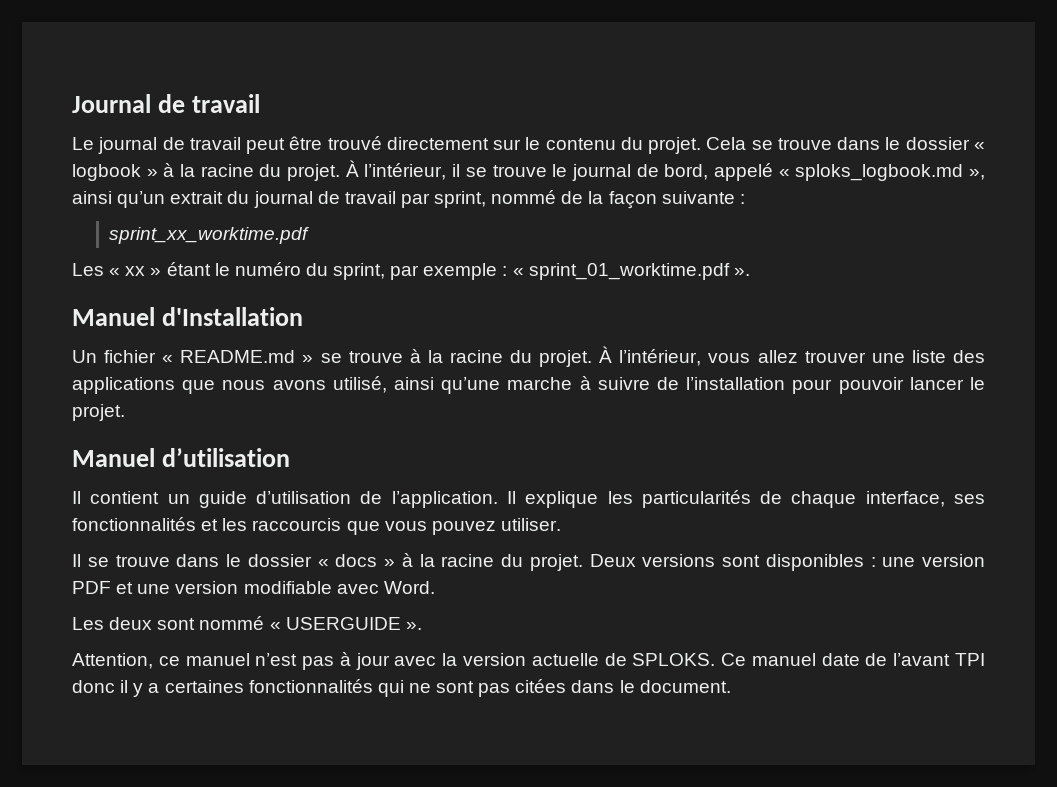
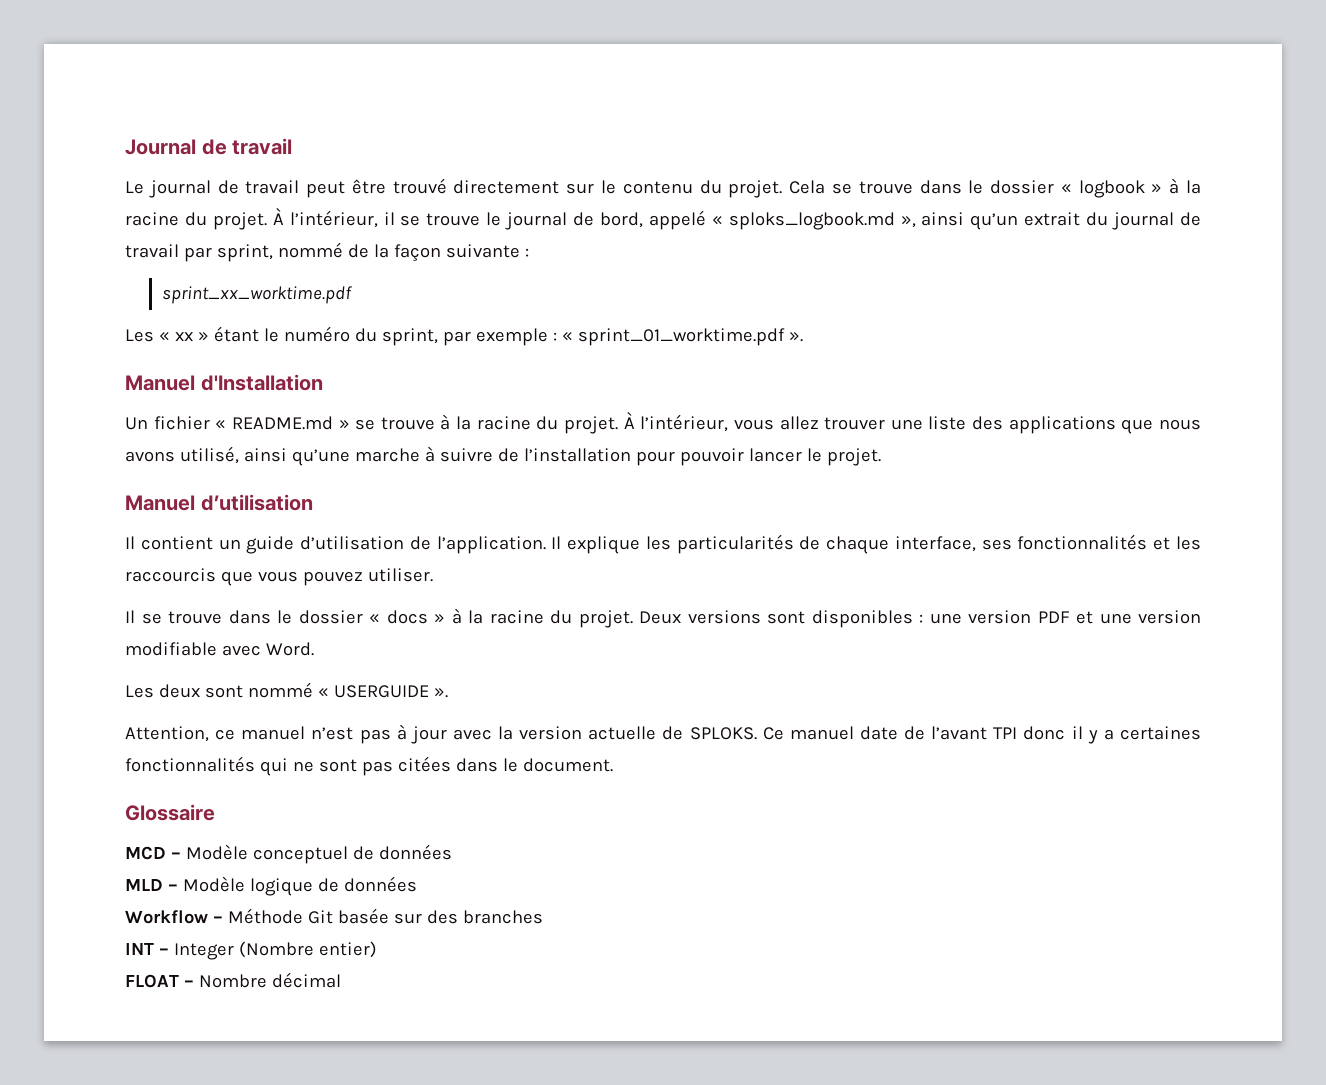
+ Glossaire
+ MCD – Modèle conceptuel de données
+ MLD – Modèle logique de données
+ Workflow – Méthode Git basée sur des branches
+ INT – Integer (Nombre entier)
+ FLOAT – Nombre décimal

